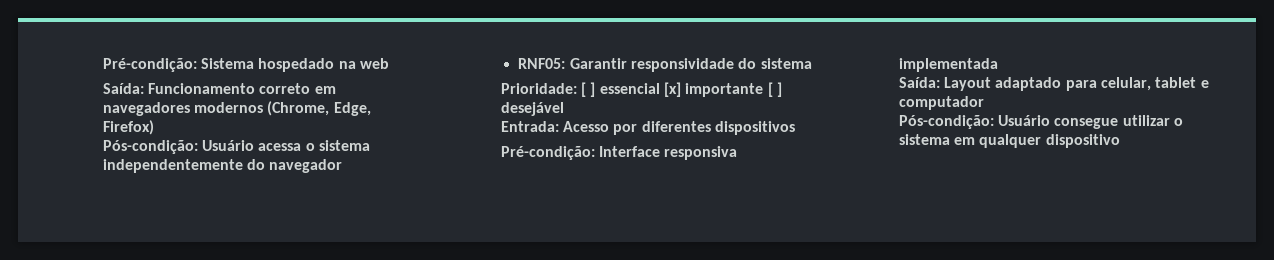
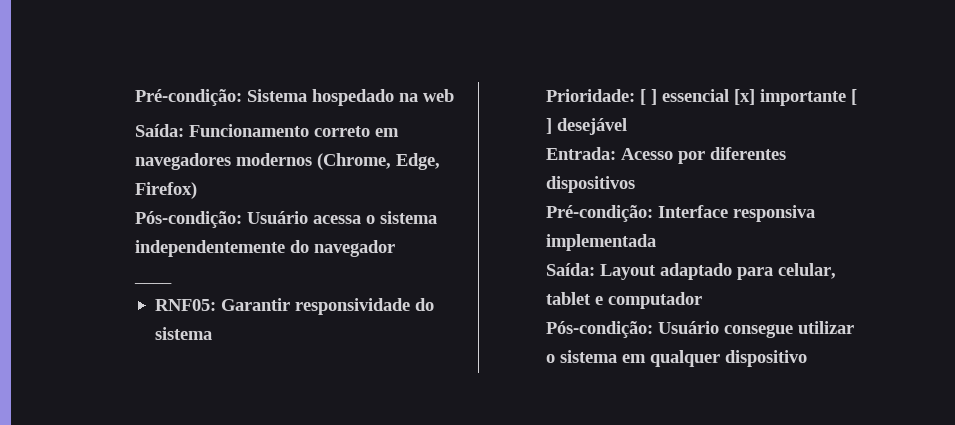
+ ____

